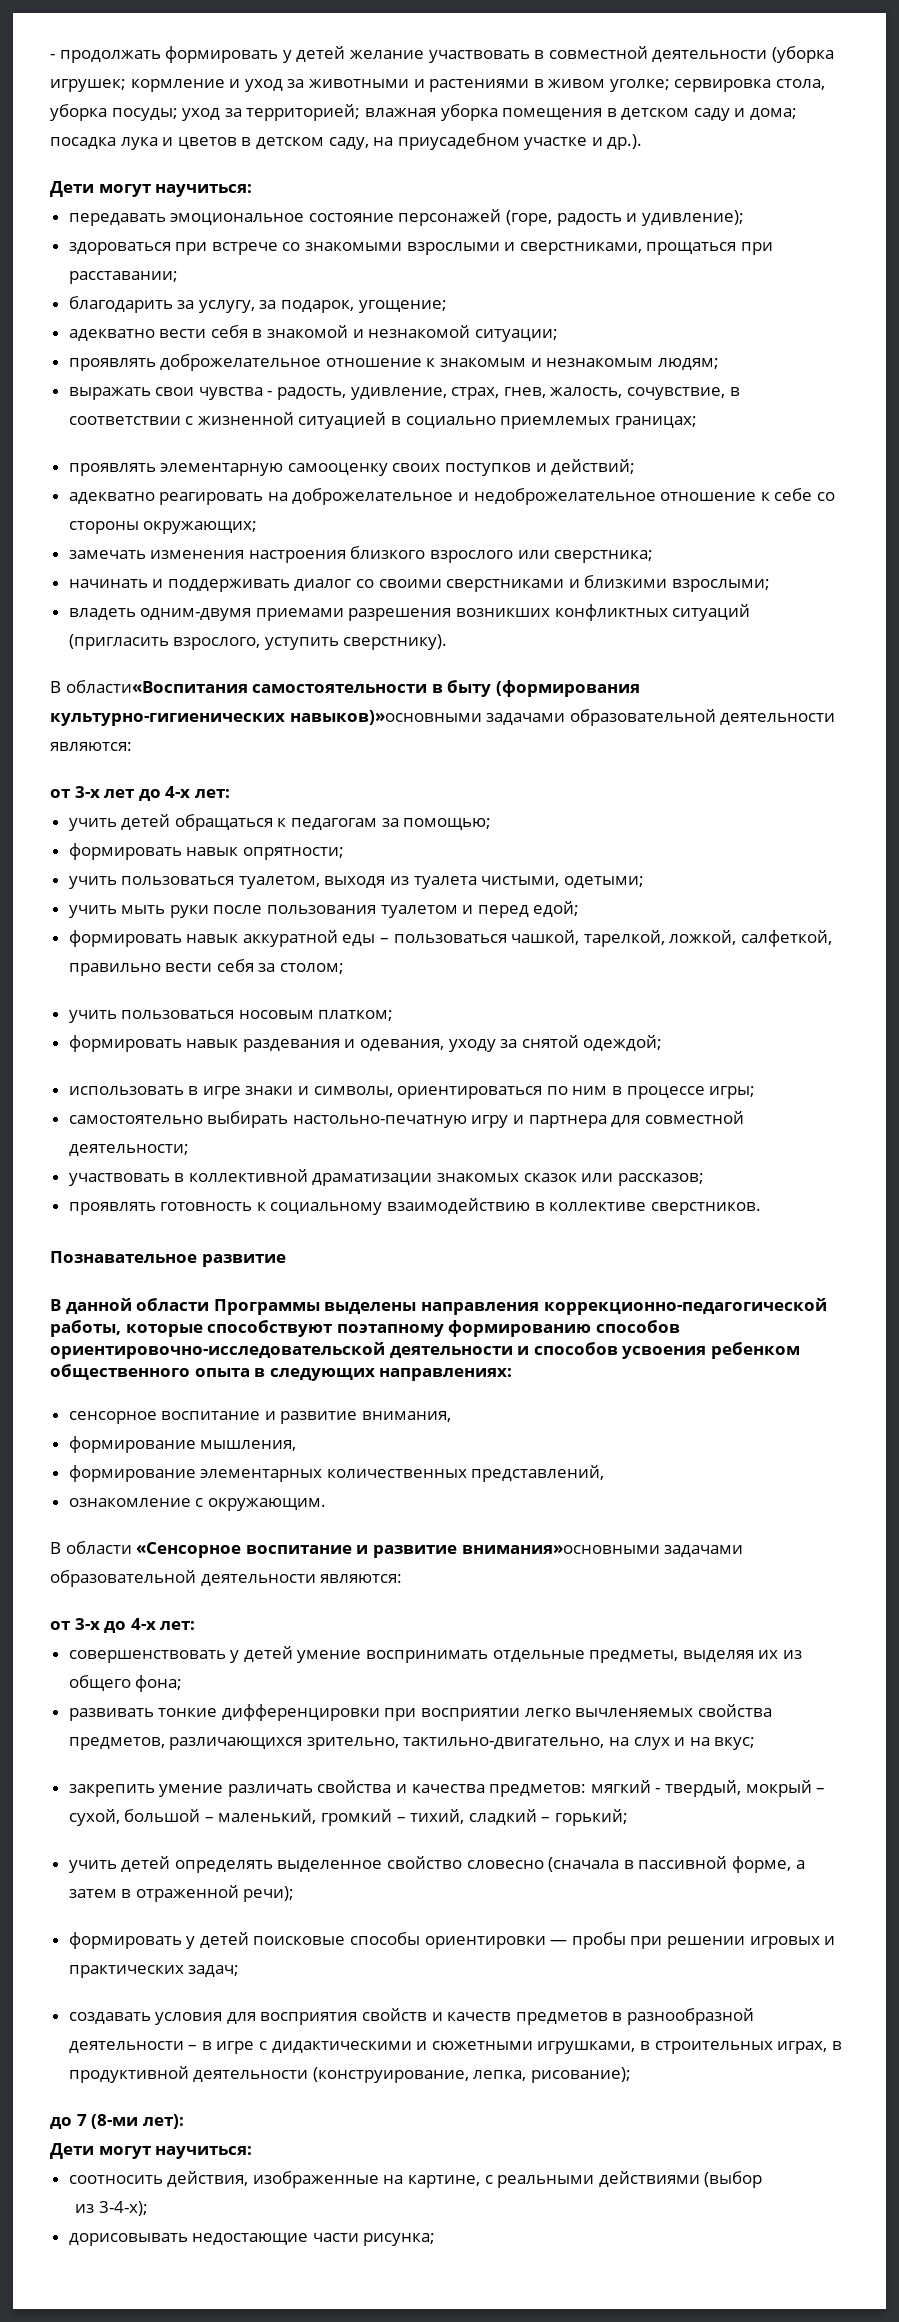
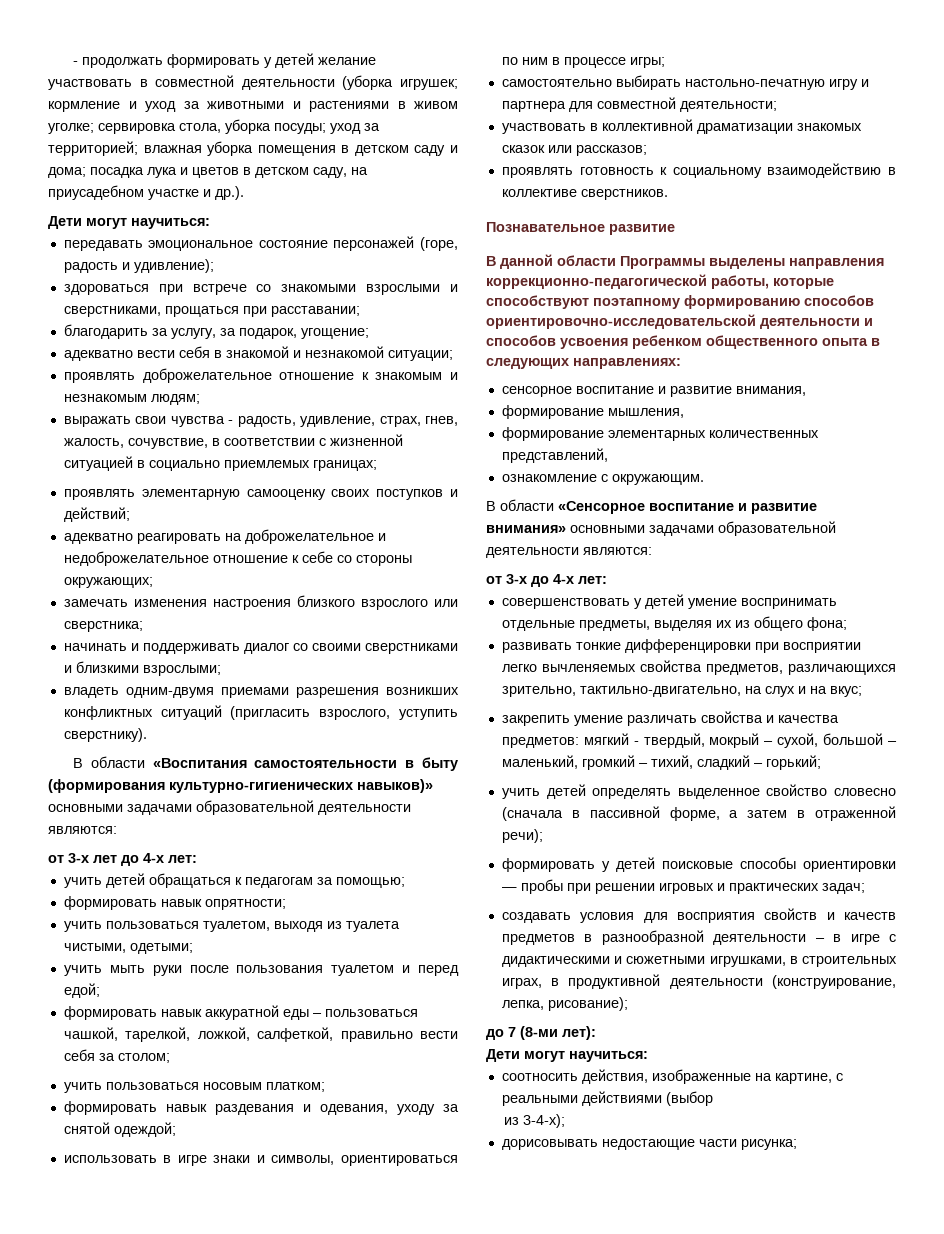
- В области«Воспитания самостоятельности в быту (формирования культурно-гигиенических навыков)»основными задачами образовательной деятельности являются:
+ В области «Воспитания самостоятельности в быту (формирования культурно-гигиенических навыков)» основными задачами образовательной деятельности являются:
- В области «Сенсорное воспитание и развитие внимания»основными задачами образовательной деятельности являются:
+ В области «Сенсорное воспитание и развитие внимания» основными задачами образовательной деятельности являются:

